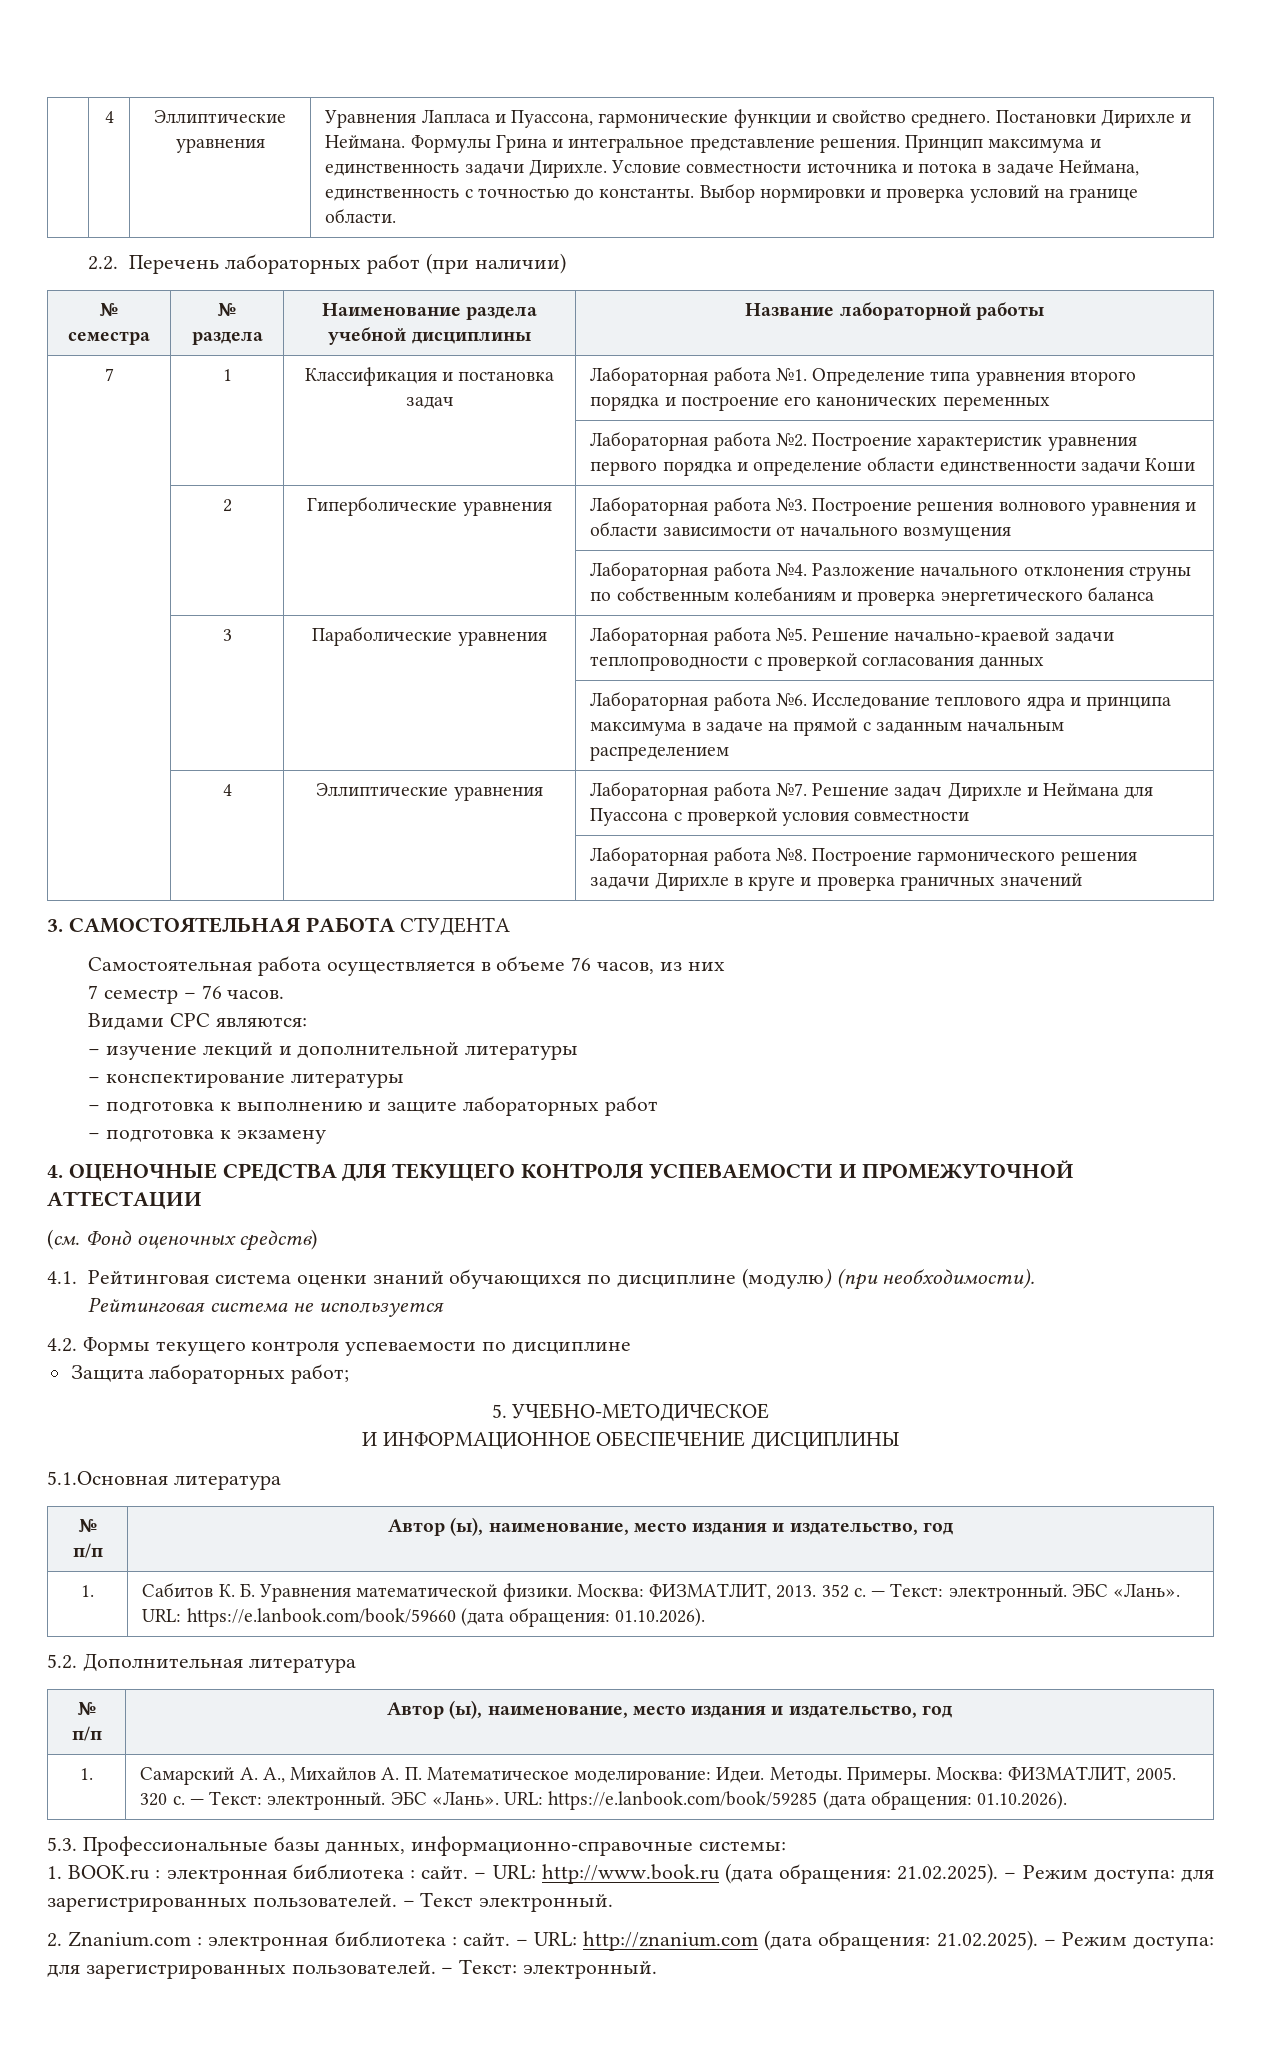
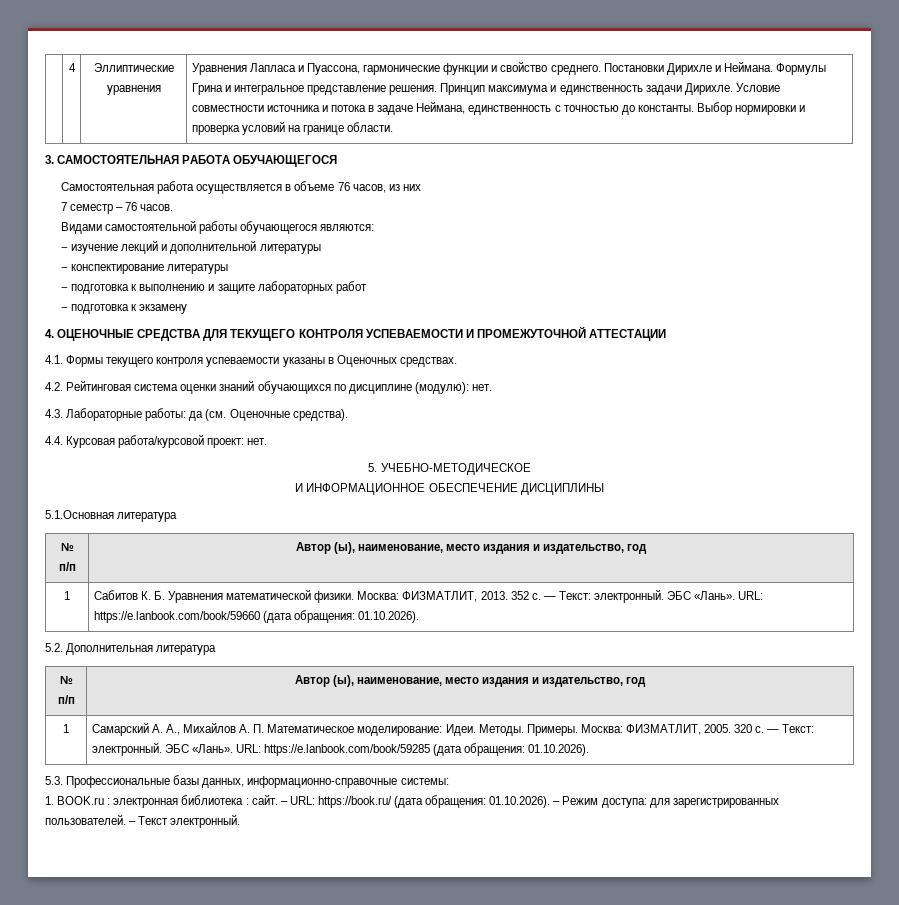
- 2.2. Перечень лабораторных работ (при наличии)
- № семестра | № раздела | Наименование раздела учебной дисциплины | Название лабораторной работы
- 7 | 1 | Классификация и постановка задач | Лабораторная работа №1. Определение типа уравнения второго порядка и построение его канонических переменных
- | | | Лабораторная работа №2. Построение характеристик уравнения первого порядка и определение области единственности задачи Коши
- | 2 | Гиперболические уравнения | Лабораторная работа №3. Построение решения волнового уравнения и области зависимости от начального возмущения
- | | | Лабораторная работа №4. Разложение начального отклонения струны по собственным колебаниям и проверка энергетического баланса
- | 3 | Параболические уравнения | Лабораторная работа №5. Решение начально-краевой задачи теплопроводности с проверкой согласования данных
- | | | Лабораторная работа №6. Исследование теплового ядра и принципа максимума в задаче на прямой с заданным начальным распределением
- | 4 | Эллиптические уравнения | Лабораторная работа №7. Решение задач Дирихле и Неймана для Пуассона с проверкой условия совместности
- | | | Лабораторная работа №8. Построение гармонического решения задачи Дирихле в круге и проверка граничных значений
- 3. САМОСТОЯТЕЛЬНАЯ РАБОТА СТУДЕНТА
+ 3. САМОСТОЯТЕЛЬНАЯ РАБОТА ОБУЧАЮЩЕГОСЯ
- Видами СРС являются:
+ Видами самостоятельной работы обучающегося являются:
- (см. Фонд оценочных средств)
- 4.1. Рейтинговая система оценки знаний обучающихся по дисциплине (модулю) (при необходимости).
- Рейтинговая система не используется
- 4.2. Формы текущего контроля успеваемости по дисциплине
- Защита лабораторных работ;
+ 4.1. Формы текущего контроля успеваемости указаны в Оценочных средствах.
+ 4.2. Рейтинговая система оценки знаний обучающихся по дисциплине (модулю): нет.
+ 4.3. Лабораторные работы: да (см. Оценочные средства).
+ 4.4. Курсовая работа/курсовой проект: нет.
- 1. | Сабитов К. Б. Уравнения математической физики. Москва: ФИЗМАТЛИТ, 2013. 352 с. — Текст: электронный. ЭБС «Лань». URL: https://e.lanbook.com/book/59660 (дата обращения: 01.10.2026).
+ 1 | Сабитов К. Б. Уравнения математической физики. Москва: ФИЗМАТЛИТ, 2013. 352 с. — Текст: электронный. ЭБС «Лань». URL: https://e.lanbook.com/book/59660 (дата обращения: 01.10.2026).
- 1. | Самарский А. А., Михайлов А. П. Математическое моделирование: Идеи. Методы. Примеры. Москва: ФИЗМАТЛИТ, 2005. 320 с. — Текст: электронный. ЭБС «Лань». URL: https://e.lanbook.com/book/59285 (дата обращения: 01.10.2026).
+ 1 | Самарский А. А., Михайлов А. П. Математическое моделирование: Идеи. Методы. Примеры. Москва: ФИЗМАТЛИТ, 2005. 320 с. — Текст: электронный. ЭБС «Лань». URL: https://e.lanbook.com/book/59285 (дата обращения: 01.10.2026).
- – URL: http://www.book.ru (дата обращения: 21.02.2025). – Режим доступа: для зарегистрированных пользователей.
+ – URL: https://book.ru/ (дата обращения: 01.10.2026). – Режим доступа: для зарегистрированных пользователей.
- 2. Znanium.com : электронная библиотека : сайт. – URL: http://znanium.com (дата обращения: 21.02.2025). – Режим доступа: для зарегистрированных пользователей. – Текст: электронный.

